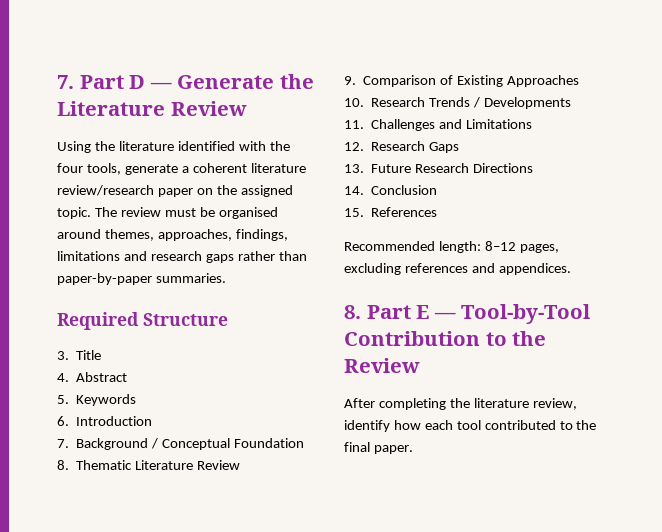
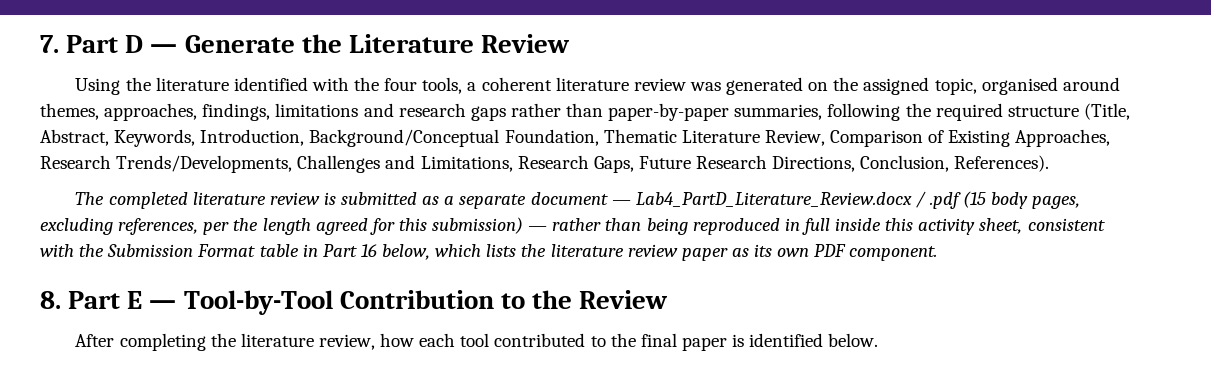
- Using the literature identified with the four tools, generate a coherent literature review/research paper on the assigned topic. The review must be organised around themes, approaches, findings, limitations and research gaps rather than paper-by-paper summaries.
- Required Structure
- 3. Title
- 4. Abstract
- 5. Keywords
- 6. Introduction
- 7. Background / Conceptual Foundation
- 8. Thematic Literature Review
- 9. Comparison of Existing Approaches
- 10. Research Trends / Developments
- 11. Challenges and Limitations
- 12. Research Gaps
- 13. Future Research Directions
- 14. Conclusion
- 15. References
- Recommended length: 8–12 pages, excluding references and appendices.
+ Using the literature identified with the four tools, a coherent literature review was generated on the assigned topic, organised around themes, approaches, findings, limitations and research gaps rather than paper-by-paper summaries, following the required structure (Title, Abstract, Keywords, Introduction, Background/Conceptual Foundation, Thematic Literature Review, Comparison of Existing Approaches, Research Trends/Developments, Challenges and Limitations, Research Gaps, Future Research Directions, Conclusion, References).
+ The completed literature review is submitted as a separate document — Lab4_PartD_Literature_Review.docx / .pdf (15 body pages, excluding references, per the length agreed for this submission) — rather than being reproduced in full inside this activity sheet, consistent with the Submission Format table in Part 16 below, which lists the literature review paper as its own PDF component.
- After completing the literature review, identify how each tool contributed to the final paper.
+ After completing the literature review, how each tool contributed to the final paper is identified below.

